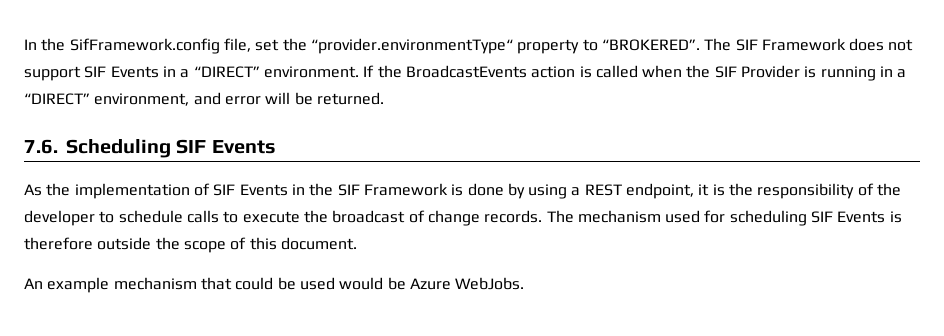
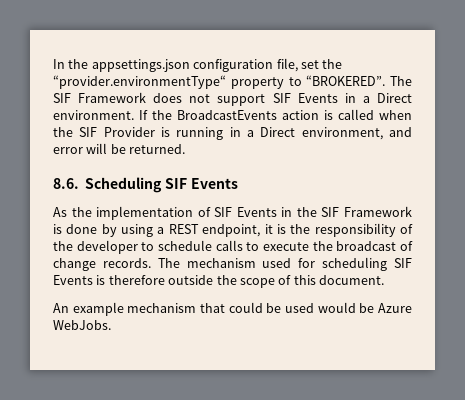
- In the SifFramework.config file, set the “provider.environmentType“ property to “BROKERED”.
+ In the appsettings.json configuration file, set the “provider.environmentType“ property to “BROKERED”.
- The SIF Framework does not support SIF Events in a “DIRECT” environment.
+ The SIF Framework does not support SIF Events in a Direct environment.
- If the BroadcastEvents action is called when the SIF Provider is running in a “DIRECT” environment, and error will be returned.
+ If the BroadcastEvents action is called when the SIF Provider is running in a Direct environment, and error will be returned.
- 7.6. Scheduling SIF Events
+ 8.6. Scheduling SIF Events

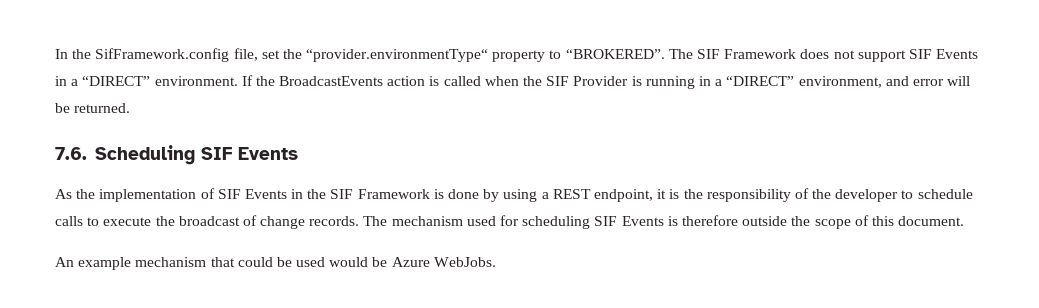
- In the appsettings.json configuration file, set the “provider.environmentType“ property to “BROKERED”.
+ In the SifFramework.config file, set the “provider.environmentType“ property to “BROKERED”.
- The SIF Framework does not support SIF Events in a Direct environment.
+ The SIF Framework does not support SIF Events in a “DIRECT” environment.
- If the BroadcastEvents action is called when the SIF Provider is running in a Direct environment, and error will be returned.
+ If the BroadcastEvents action is called when the SIF Provider is running in a “DIRECT” environment, and error will be returned.
- 8.6. Scheduling SIF Events
+ 7.6. Scheduling SIF Events

